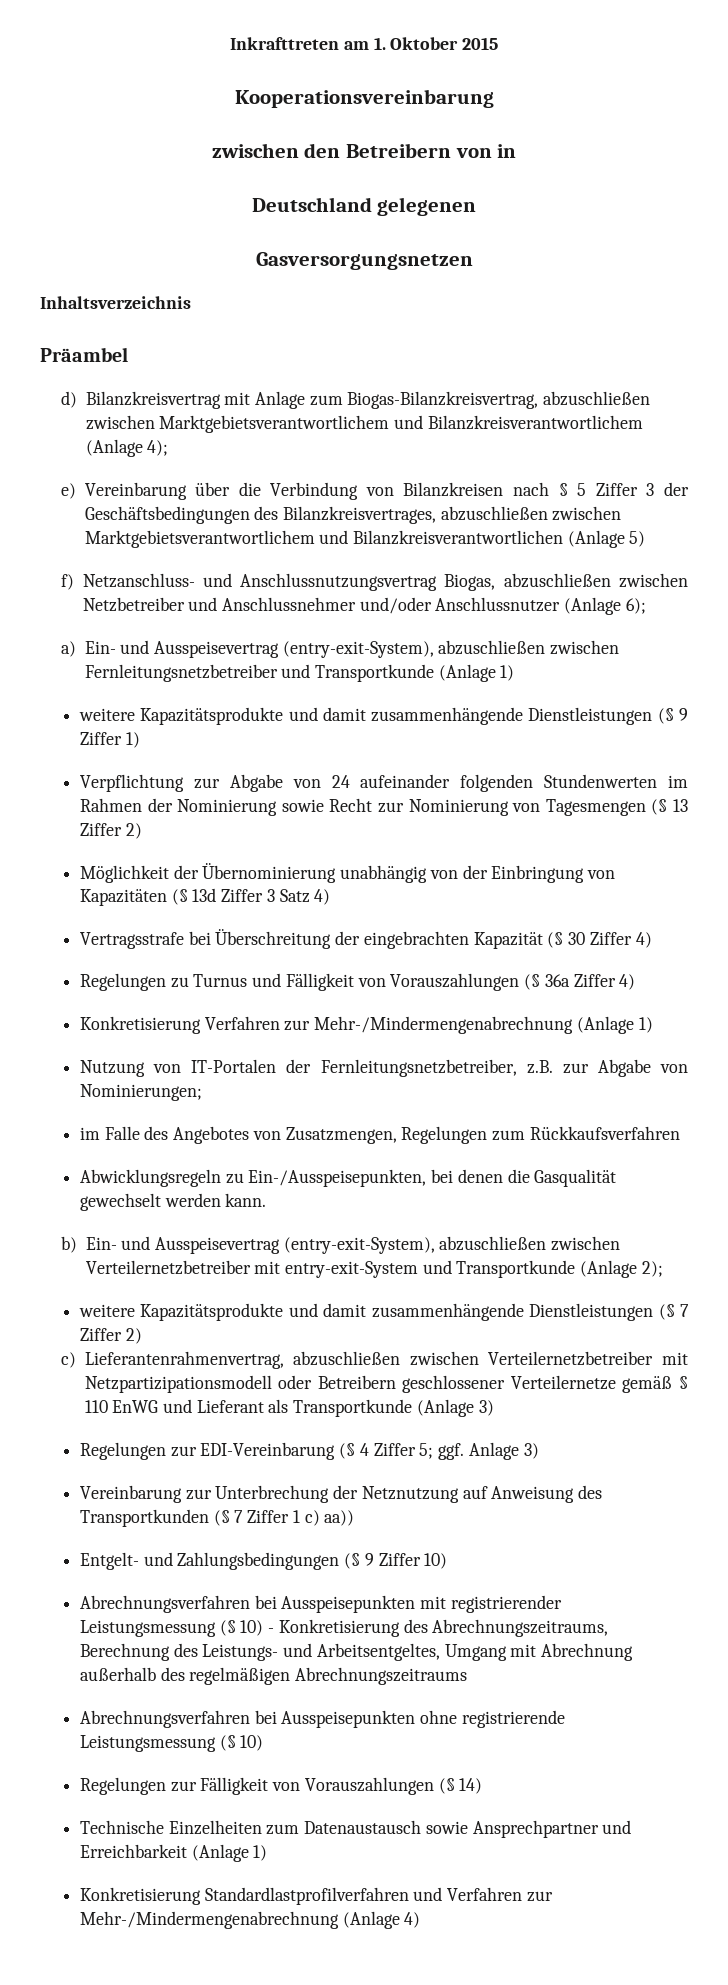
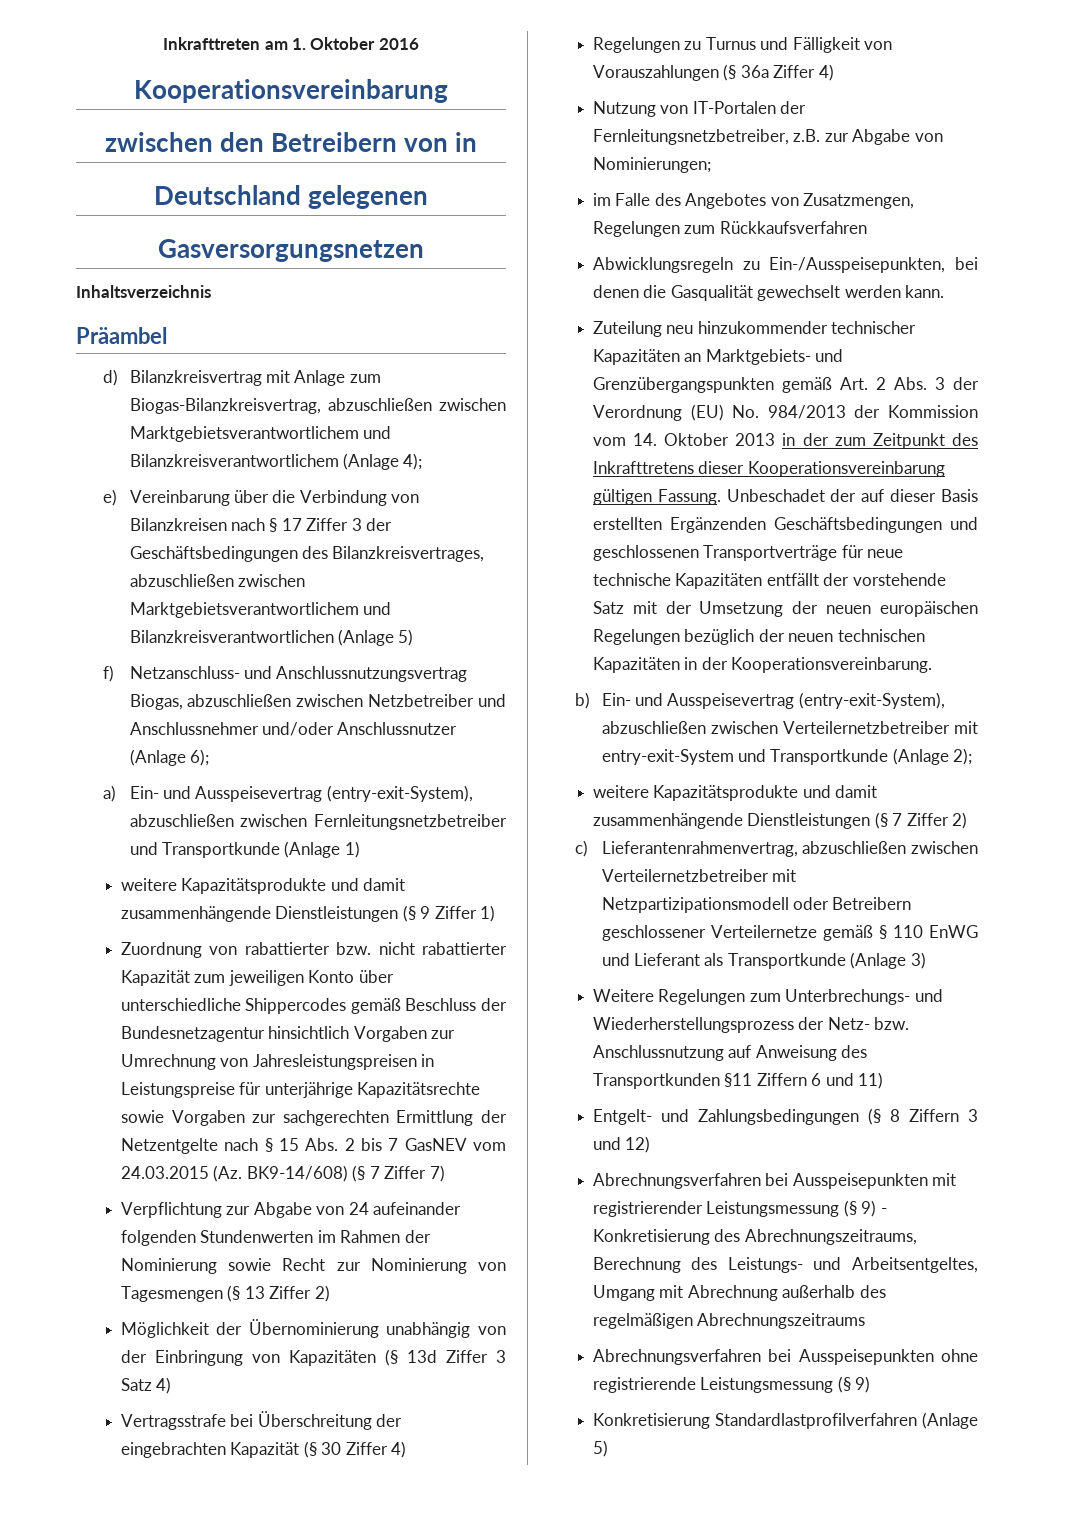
- Inkrafttreten am 1. Oktober 2015
+ Inkrafttreten am 1. Oktober 2016
- e) Vereinbarung über die Verbindung von Bilanzkreisen nach § 5 Ziffer 3 der Geschäftsbedingungen des Bilanzkreisvertrages, abzuschließen zwischen Marktgebietsverantwortlichem und Bilanzkreisverantwortlichen (Anlage 5)
+ e) Vereinbarung über die Verbindung von Bilanzkreisen nach § 17 Ziffer 3 der Geschäftsbedingungen des Bilanzkreisvertrages, abzuschließen zwischen Marktgebietsverantwortlichem und Bilanzkreisverantwortlichen (Anlage 5)
+ Zuordnung von rabattierter bzw. nicht rabattierter Kapazität zum jeweiligen Konto über unterschiedliche Shippercodes gemäß Beschluss der Bundesnetzagentur hinsichtlich Vorgaben zur Umrechnung von Jahresleistungspreisen in Leistungspreise für unterjährige Kapazitätsrechte sowie Vorgaben zur sachgerechten Ermittlung der Netzentgelte nach § 15 Abs. 2 bis 7 GasNEV vom 24.03.2015 (Az. BK9-14/608) (§ 7 Ziffer 7)
- Konkretisierung Verfahren zur Mehr-/Mindermengenabrechnung (Anlage 1)
+ Zuteilung neu hinzukommender technischer Kapazitäten an Marktgebiets- und Grenzübergangspunkten gemäß Art. 2 Abs. 3 der Verordnung (EU) No. 984/2013 der Kommission vom 14. Oktober 2013 in der zum Zeitpunkt des Inkrafttretens dieser Kooperationsvereinbarung gültigen Fassung. Unbeschadet der auf dieser Basis erstellten Ergänzenden Geschäftsbedingungen und geschlossenen Transportverträge für neue technische Kapazitäten entfällt der vorstehende Satz mit der Umsetzung der neuen europäischen Regelungen bezüglich der neuen technischen Kapazitäten in der Kooperationsvereinbarung.
- Regelungen zur EDI-Vereinbarung (§ 4 Ziffer 5; ggf. Anlage 3)
- Vereinbarung zur Unterbrechung der Netznutzung auf Anweisung des Transportkunden (§ 7 Ziffer 1 c) aa))
+ Weitere Regelungen zum Unterbrechungs- und Wiederherstellungsprozess der Netz- bzw. Anschlussnutzung auf Anweisung des Transportkunden §11 Ziffern 6 und 11)
- Entgelt- und Zahlungsbedingungen (§ 9 Ziffer 10)
+ Entgelt- und Zahlungsbedingungen (§ 8 Ziffern 3 und 12)
- Abrechnungsverfahren bei Ausspeisepunkten mit registrierender Leistungsmessung (§ 10) - Konkretisierung des Abrechnungszeitraums, Berechnung des Leistungs- und Arbeitsentgeltes, Umgang mit Abrechnung außerhalb des regelmäßigen Abrechnungszeitraums
+ Abrechnungsverfahren bei Ausspeisepunkten mit registrierender Leistungsmessung (§ 9) - Konkretisierung des Abrechnungszeitraums, Berechnung des Leistungs- und Arbeitsentgeltes, Umgang mit Abrechnung außerhalb des regelmäßigen Abrechnungszeitraums
- Abrechnungsverfahren bei Ausspeisepunkten ohne registrierende Leistungsmessung (§ 10)
- Regelungen zur Fälligkeit von Vorauszahlungen (§ 14)
- Technische Einzelheiten zum Datenaustausch sowie Ansprechpartner und Erreichbarkeit (Anlage 1)
- Konkretisierung Standardlastprofilverfahren und Verfahren zur Mehr-/Mindermengenabrechnung (Anlage 4)
+ Abrechnungsverfahren bei Ausspeisepunkten ohne registrierende Leistungsmessung (§ 9)
+ Konkretisierung Standardlastprofilverfahren (Anlage 5)

